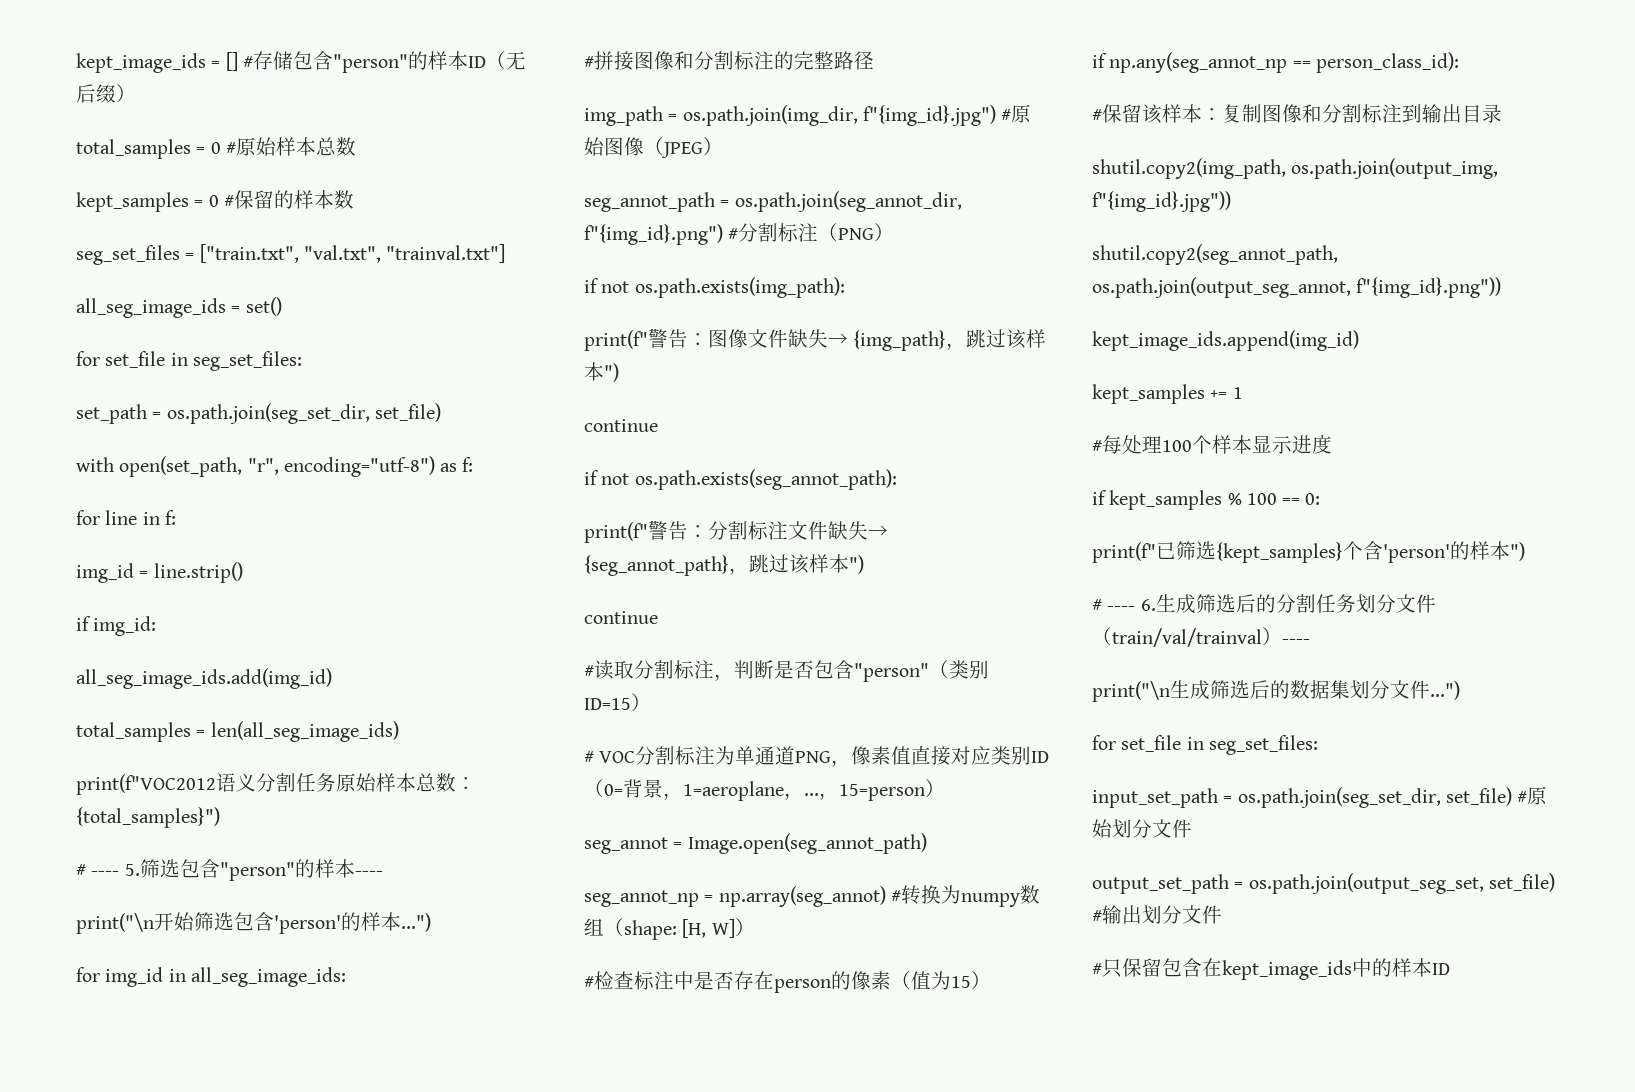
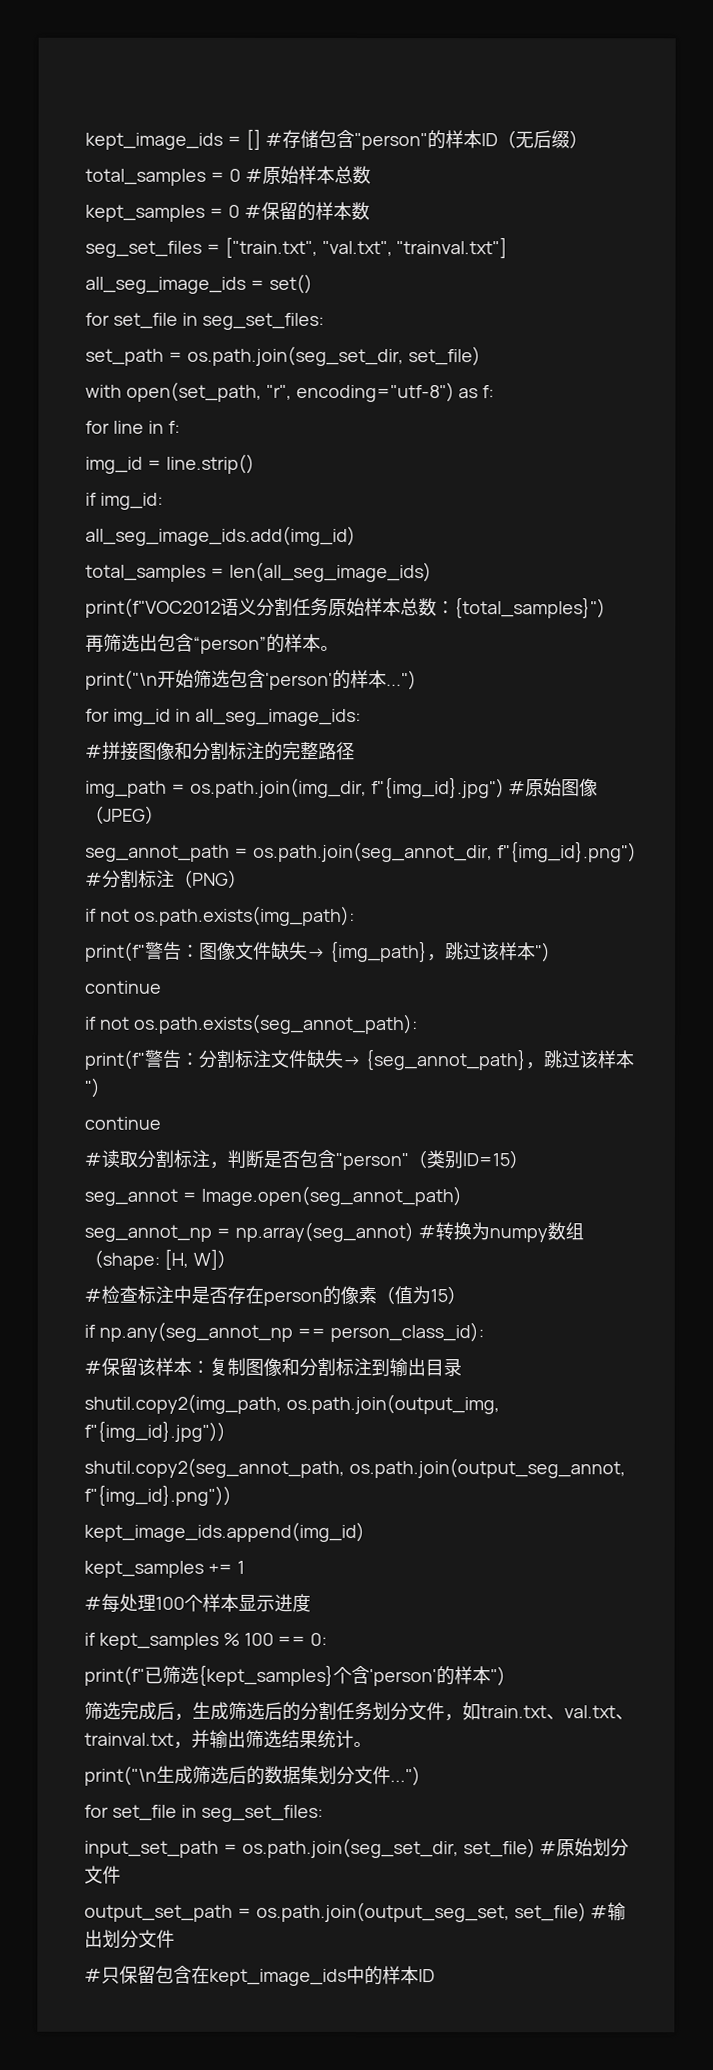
- # ---- 5.筛选包含"person"的样本----
+ 再筛选出包含“person”的样本。
- # VOC分割标注为单通道PNG，像素值直接对应类别ID（0=背景，1=aeroplane，...，15=person）
- # ---- 6.生成筛选后的分割任务划分文件（train/val/trainval）----
+ 筛选完成后，生成筛选后的分割任务划分文件，如train.txt、val.txt、trainval.txt，并输出筛选结果统计。

